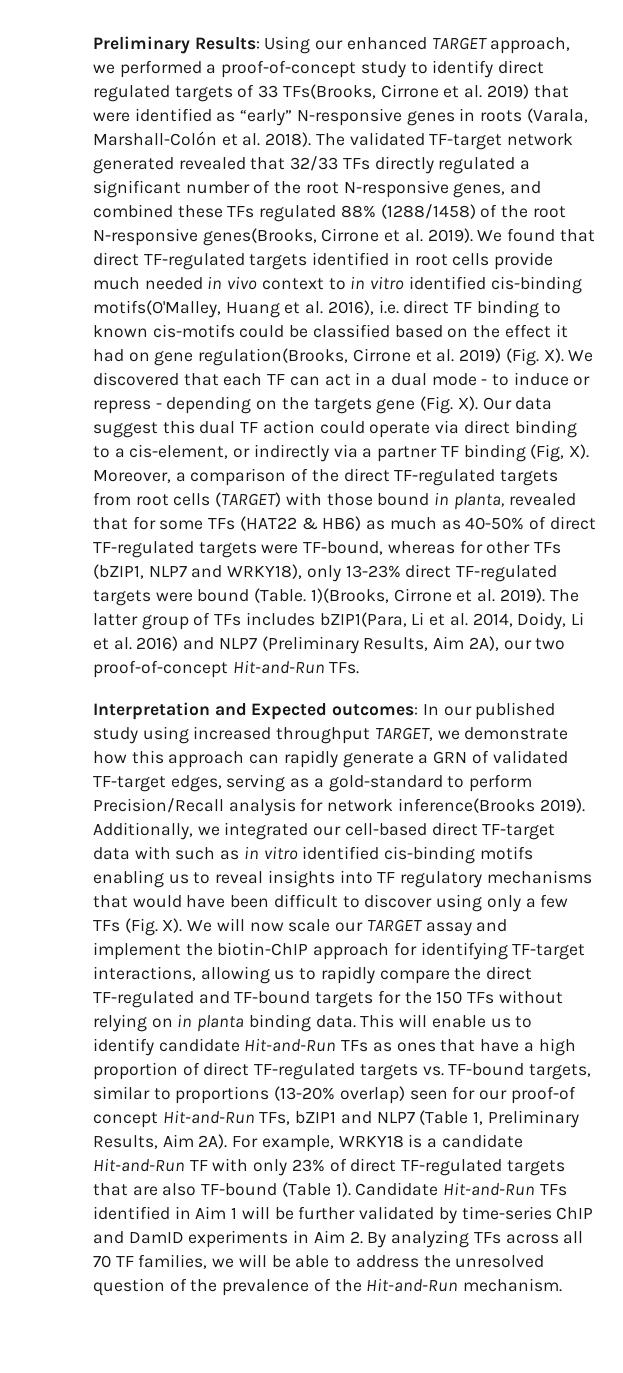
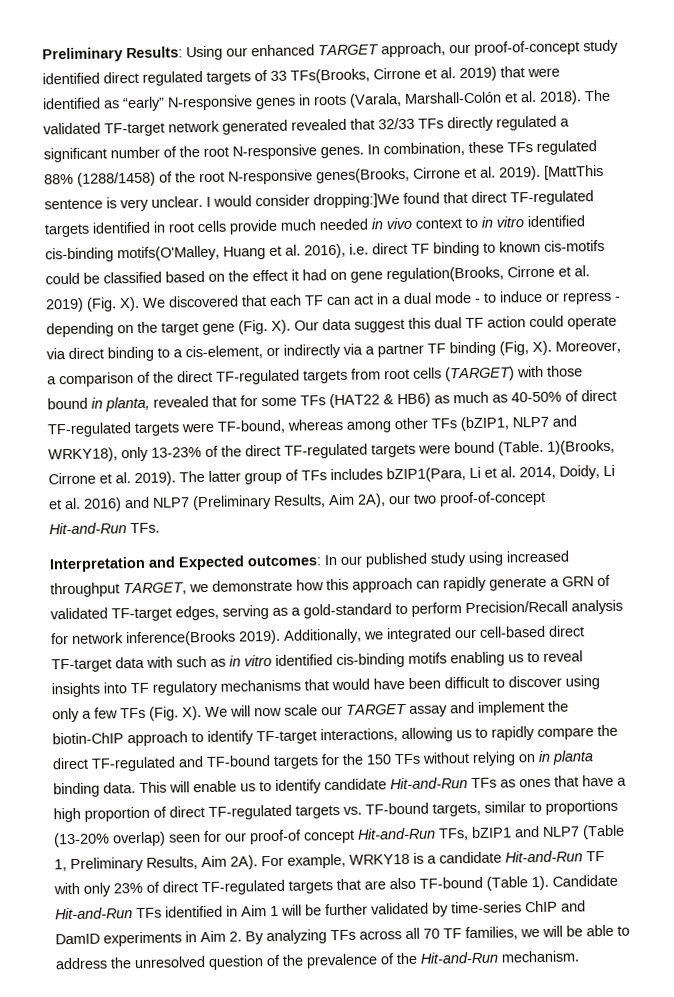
- Preliminary Results: Using our enhanced TARGET approach, we performed a proof-of-concept study to identify direct regulated targets of 33 TFs(Brooks, Cirrone et al. 2019) that were identified as “early” N-responsive genes in roots (Varala, Marshall-Colón et al. 2018).
+ Preliminary Results: Using our enhanced TARGET approach, our proof-of-concept study identified direct regulated targets of 33 TFs(Brooks, Cirrone et al. 2019) that were identified as “early” N-responsive genes in roots (Varala, Marshall-Colón et al. 2018).
- The validated TF-target network generated revealed that 32/33 TFs directly regulated a significant number of the root N-responsive genes, and combined these TFs regulated 88% (1288/1458) of the root N-responsive genes(Brooks, Cirrone et al. 2019).
+ The validated TF-target network generated revealed that 32/33 TFs directly regulated a significant number of the root N-responsive genes. In combination, these TFs regulated 88% (1288/1458) of the root N-responsive genes(Brooks, Cirrone et al. 2019).
- We found that direct TF-regulated targets identified in root cells provide much needed in vivo context to in vitro identified cis-binding motifs(O'Malley, Huang et al. 2016), i.e. direct TF binding to known cis-motifs could be classified based on the effect it had on gene regulation(Brooks, Cirrone et al. 2019) (Fig. X). We discovered that each TF can act in a dual mode - to induce or repress - depending on the targets gene (Fig. X). Our data suggest this dual TF action could operate via direct binding to a cis-element, or indirectly via a partner TF binding (Fig, X). Moreover, a comparison of the direct TF-regulated targets from root cells (TARGET) with those bound in planta, revealed that for some TFs (HAT22 & HB6) as much as 40-50% of direct TF-regulated targets were TF-bound, whereas for other TFs (bZIP1, NLP7 and WRKY18), only 13-23% direct TF-regulated targets were bound (Table.
+ [MattThis sentence is very unclear. I would consider dropping:]We found that direct TF-regulated targets identified in root cells provide much needed in vivo context to in vitro identified cis-binding motifs(O'Malley, Huang et al. 2016), i.e. direct TF binding to known cis-motifs could be classified based on the effect it had on gene regulation(Brooks, Cirrone et al. 2019) (Fig. X). We discovered that each TF can act in a dual mode - to induce or repress - depending on the target gene (Fig. X). Our data suggest this dual TF action could operate via direct binding to a cis-element, or indirectly via a partner TF binding (Fig, X). Moreover, a comparison of the direct TF-regulated targets from root cells (TARGET) with those bound in planta, revealed that for some TFs (HAT22 & HB6) as much as 40-50% of direct TF-regulated targets were TF-bound, whereas among other TFs (bZIP1, NLP7 and WRKY18), only 13-23% of the direct TF-regulated targets were bound (Table.
- Additionally, we integrated our cell-based direct TF-target data with such as in vitro identified cis-binding motifs enabling us to reveal insights into TF regulatory mechanisms that would have been difficult to discover using only a few TFs (Fig. X). We will now scale our TARGET assay and implement the biotin-ChIP approach for identifying TF-target interactions, allowing us to rapidly compare the direct TF-regulated and TF-bound targets for the 150 TFs without relying on in planta binding data.
+ Additionally, we integrated our cell-based direct TF-target data with such as in vitro identified cis-binding motifs enabling us to reveal insights into TF regulatory mechanisms that would have been difficult to discover using only a few TFs (Fig. X). We will now scale our TARGET assay and implement the biotin-ChIP approach to identify TF-target interactions, allowing us to rapidly compare the direct TF-regulated and TF-bound targets for the 150 TFs without relying on in planta binding data.

